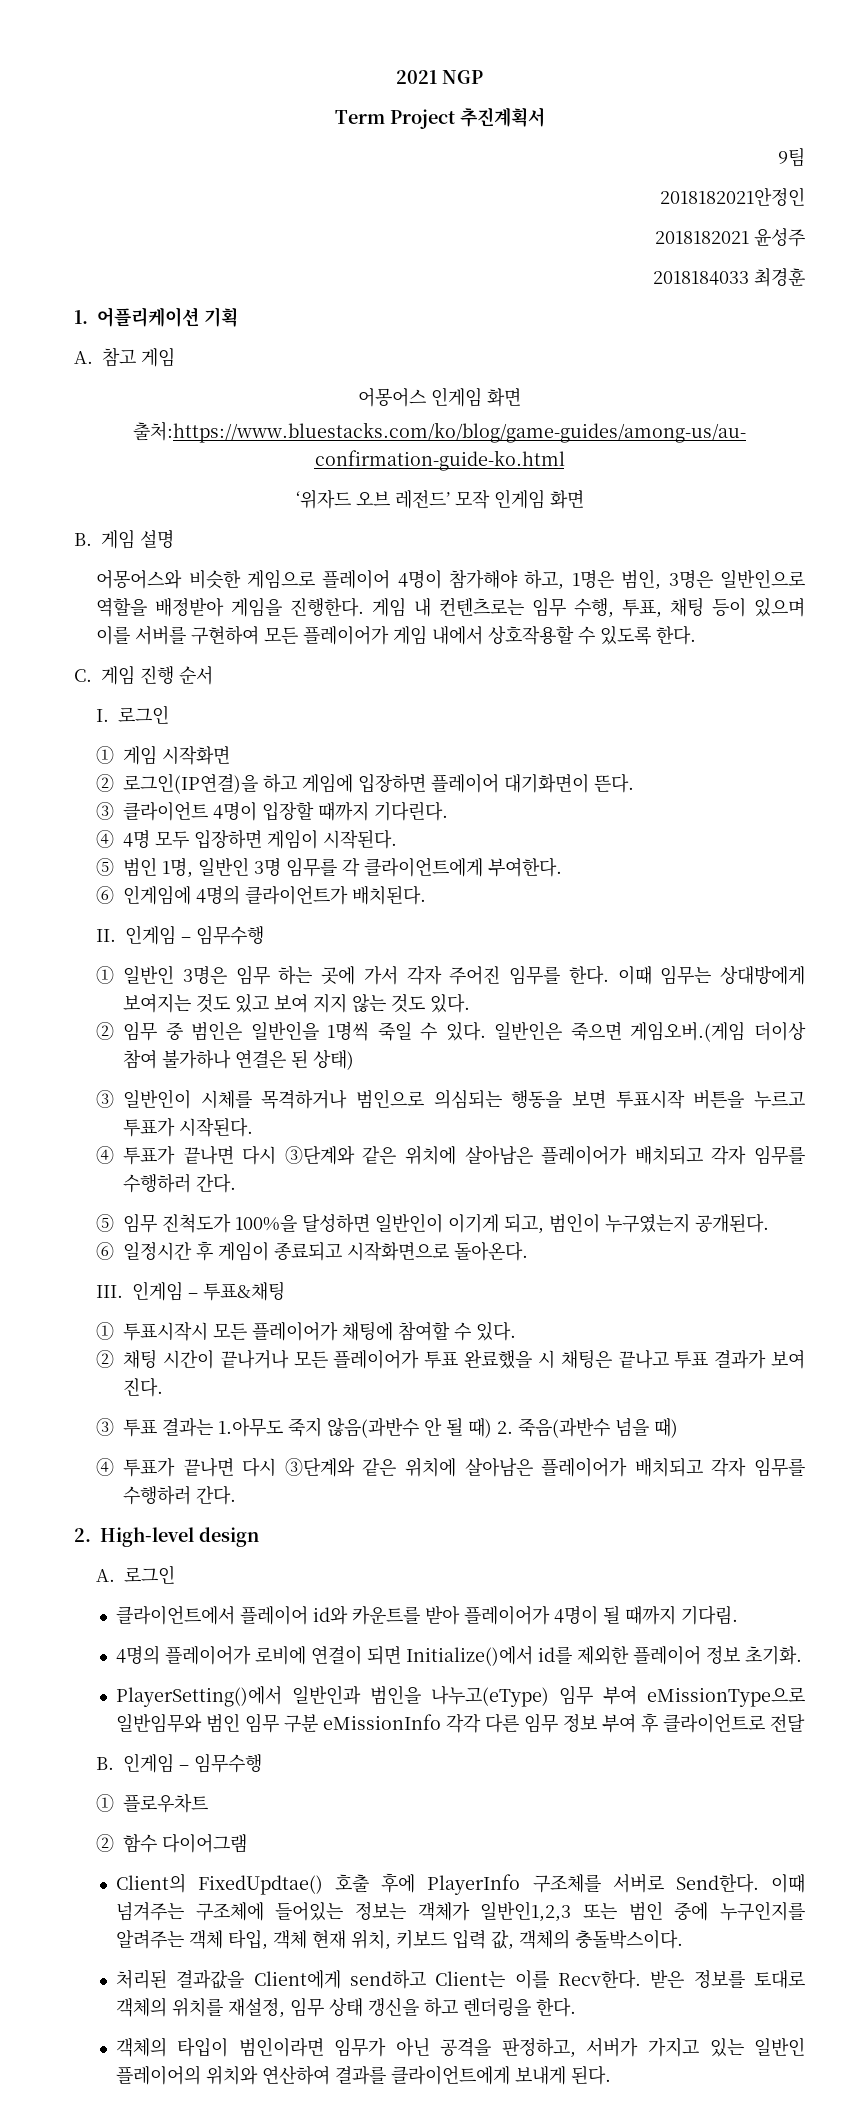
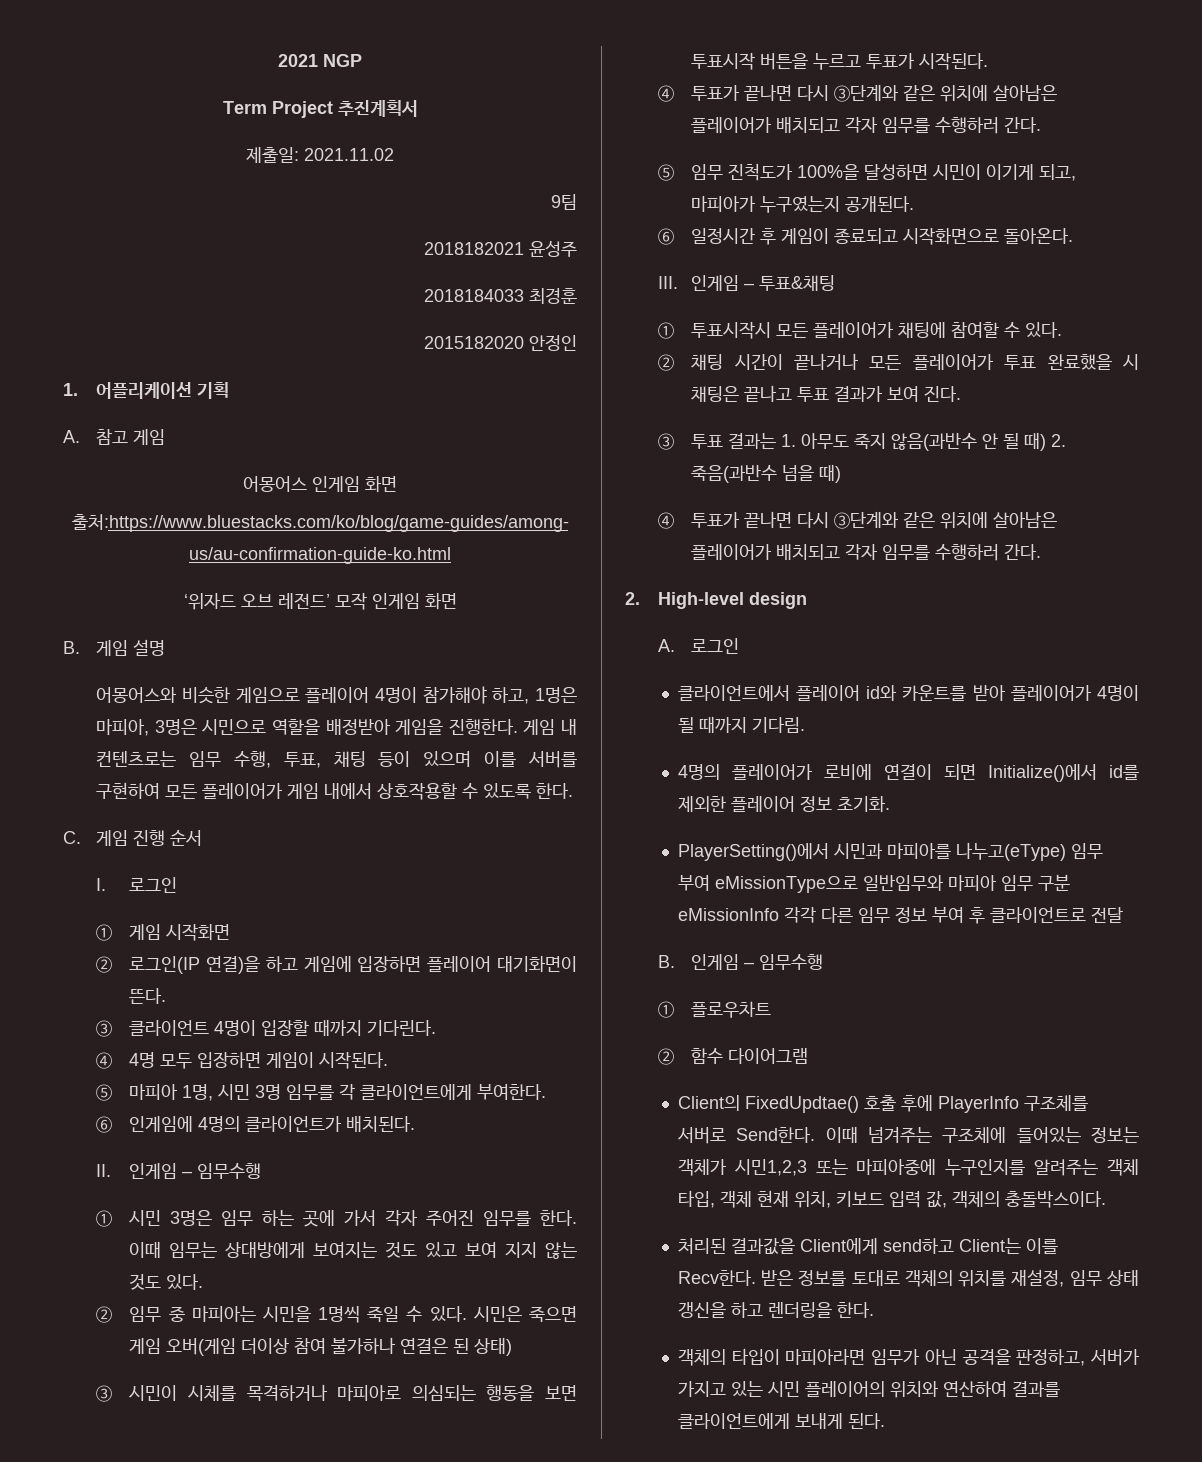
+ 제출일: 2021.11.02
- 2018182021안정인
+ 2015182020 안정인
- 어몽어스와 비슷한 게임으로 플레이어 4명이 참가해야 하고, 1명은 범인, 3명은 일반인으로 역할을 배정받아 게임을 진행한다.
+ 어몽어스와 비슷한 게임으로 플레이어 4명이 참가해야 하고, 1명은 마피아, 3명은 시민으로 역할을 배정받아 게임을 진행한다.
- ② 로그인(IP연결)을 하고 게임에 입장하면 플레이어 대기화면이 뜬다.
+ ② 로그인(IP 연결)을 하고 게임에 입장하면 플레이어 대기화면이 뜬다.
- ⑤ 범인 1명, 일반인 3명 임무를 각 클라이언트에게 부여한다.
+ ⑤ 마피아 1명, 시민 3명 임무를 각 클라이언트에게 부여한다.
- ① 일반인 3명은 임무 하는 곳에 가서 각자 주어진 임무를 한다.
+ ① 시민 3명은 임무 하는 곳에 가서 각자 주어진 임무를 한다.
- ② 임무 중 범인은 일반인을 1명씩 죽일 수 있다.
+ ② 임무 중 마피아는 시민을 1명씩 죽일 수 있다.
- 일반인은 죽으면 게임오버.(게임 더이상 참여 불가하나 연결은 된 상태)
+ 시민은 죽으면 게임 오버(게임 더이상 참여 불가하나 연결은 된 상태)
- ③ 일반인이 시체를 목격하거나 범인으로 의심되는 행동을 보면 투표시작 버튼을 누르고 투표가 시작된다.
+ ③ 시민이 시체를 목격하거나 마피아로 의심되는 행동을 보면 투표시작 버튼을 누르고 투표가 시작된다.
- ⑤ 임무 진척도가 100%을 달성하면 일반인이 이기게 되고, 범인이 누구였는지 공개된다.
+ ⑤ 임무 진척도가 100%을 달성하면 시민이 이기게 되고, 마피아가 누구였는지 공개된다.
- ③ 투표 결과는 1.아무도 죽지 않음(과반수 안 될 때) 2. 죽음(과반수 넘을 때)
+ ③ 투표 결과는 1. 아무도 죽지 않음(과반수 안 될 때) 2. 죽음(과반수 넘을 때)
- PlayerSetting()에서 일반인과 범인을 나누고(eType) 임무 부여 eMissionType으로 일반임무와 범인 임무 구분 eMissionInfo 각각 다른 임무 정보 부여 후 클라이언트로 전달
+ PlayerSetting()에서 시민과 마피아를 나누고(eType) 임무 부여 eMissionType으로 일반임무와 마피아 임무 구분 eMissionInfo 각각 다른 임무 정보 부여 후 클라이언트로 전달
- 이때 넘겨주는 구조체에 들어있는 정보는 객체가 일반인1,2,3 또는 범인 중에 누구인지를 알려주는 객체 타입, 객체 현재 위치, 키보드 입력 값, 객체의 충돌박스이다.
+ 이때 넘겨주는 구조체에 들어있는 정보는 객체가 시민1,2,3 또는 마피아중에 누구인지를 알려주는 객체 타입, 객체 현재 위치, 키보드 입력 값, 객체의 충돌박스이다.
- 객체의 타입이 범인이라면 임무가 아닌 공격을 판정하고, 서버가 가지고 있는 일반인 플레이어의 위치와 연산하여 결과를 클라이언트에게 보내게 된다.
+ 객체의 타입이 마피아라면 임무가 아닌 공격을 판정하고, 서버가 가지고 있는 시민 플레이어의 위치와 연산하여 결과를 클라이언트에게 보내게 된다.

